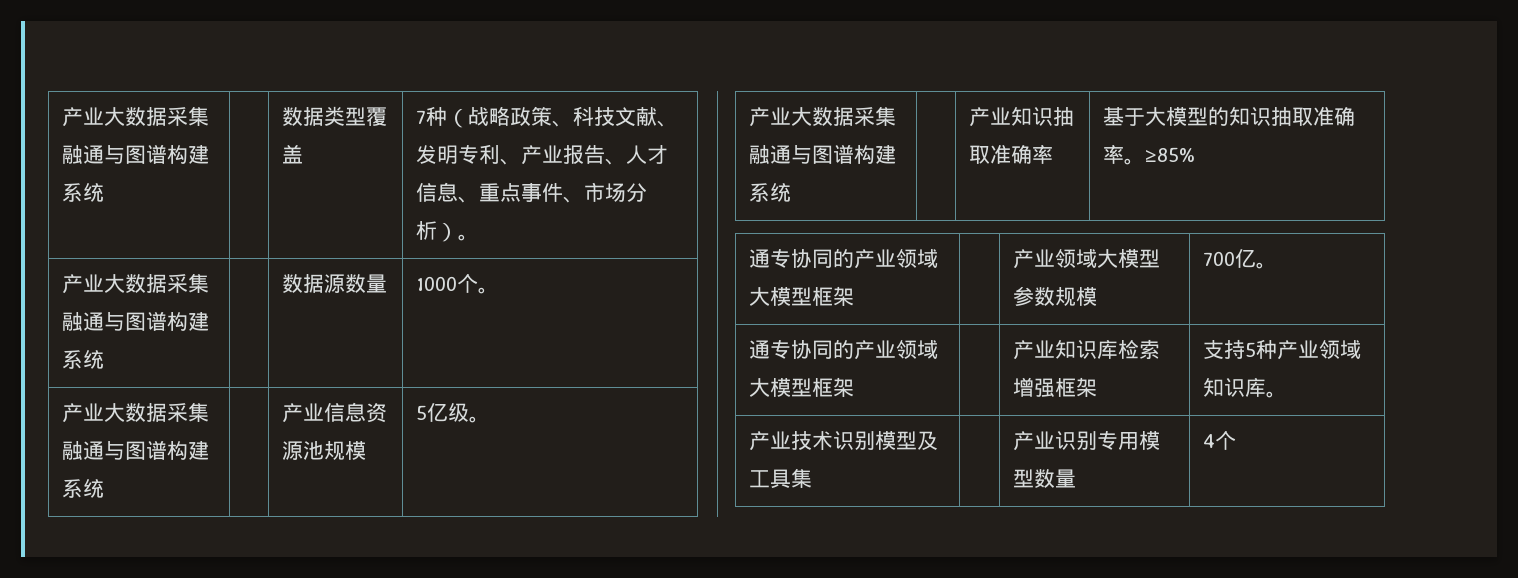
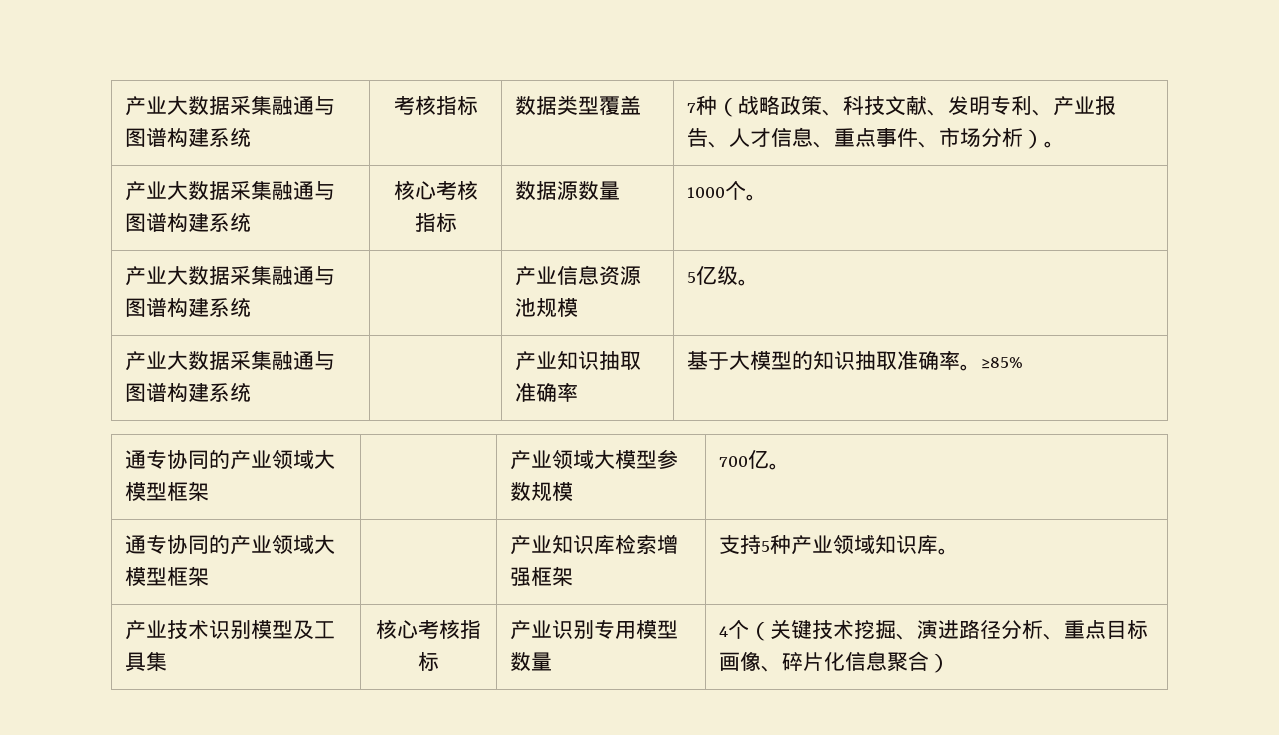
- 产业大数据采集融通与图谱构建系统 | | 数据类型覆盖 | 7种（战略政策、科技文献、发明专利、产业报告、人才信息、重点事件、市场分析）。
+ 产业大数据采集融通与图谱构建系统 | 考核指标 | 数据类型覆盖 | 7种（战略政策、科技文献、发明专利、产业报告、人才信息、重点事件、市场分析）。
- 产业大数据采集融通与图谱构建系统 | | 数据源数量 | 1000个。
+ 产业大数据采集融通与图谱构建系统 | 核心考核指标 | 数据源数量 | 1000个。
- 产业技术识别模型及工具集 | | 产业识别专用模型数量 | 4个
+ 产业技术识别模型及工具集 | 核心考核指标 | 产业识别专用模型数量 | 4个（关键技术挖掘、演进路径分析、重点目标画像、碎片化信息聚合）

